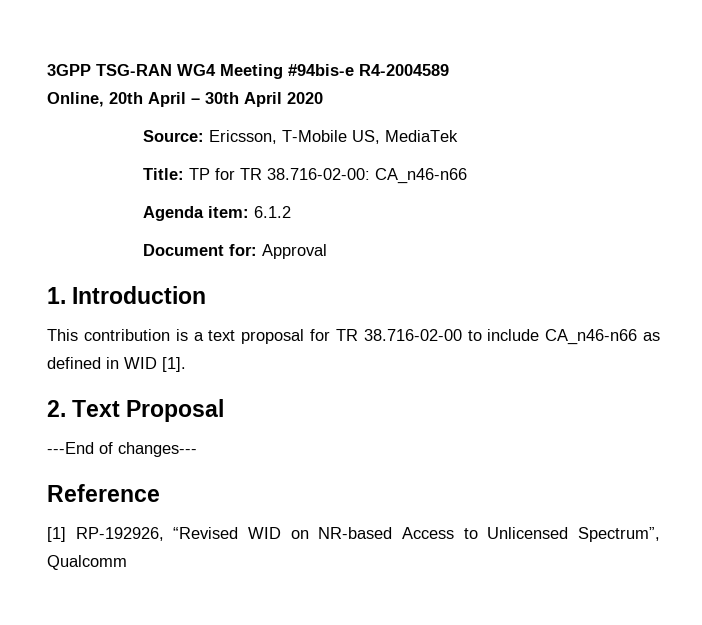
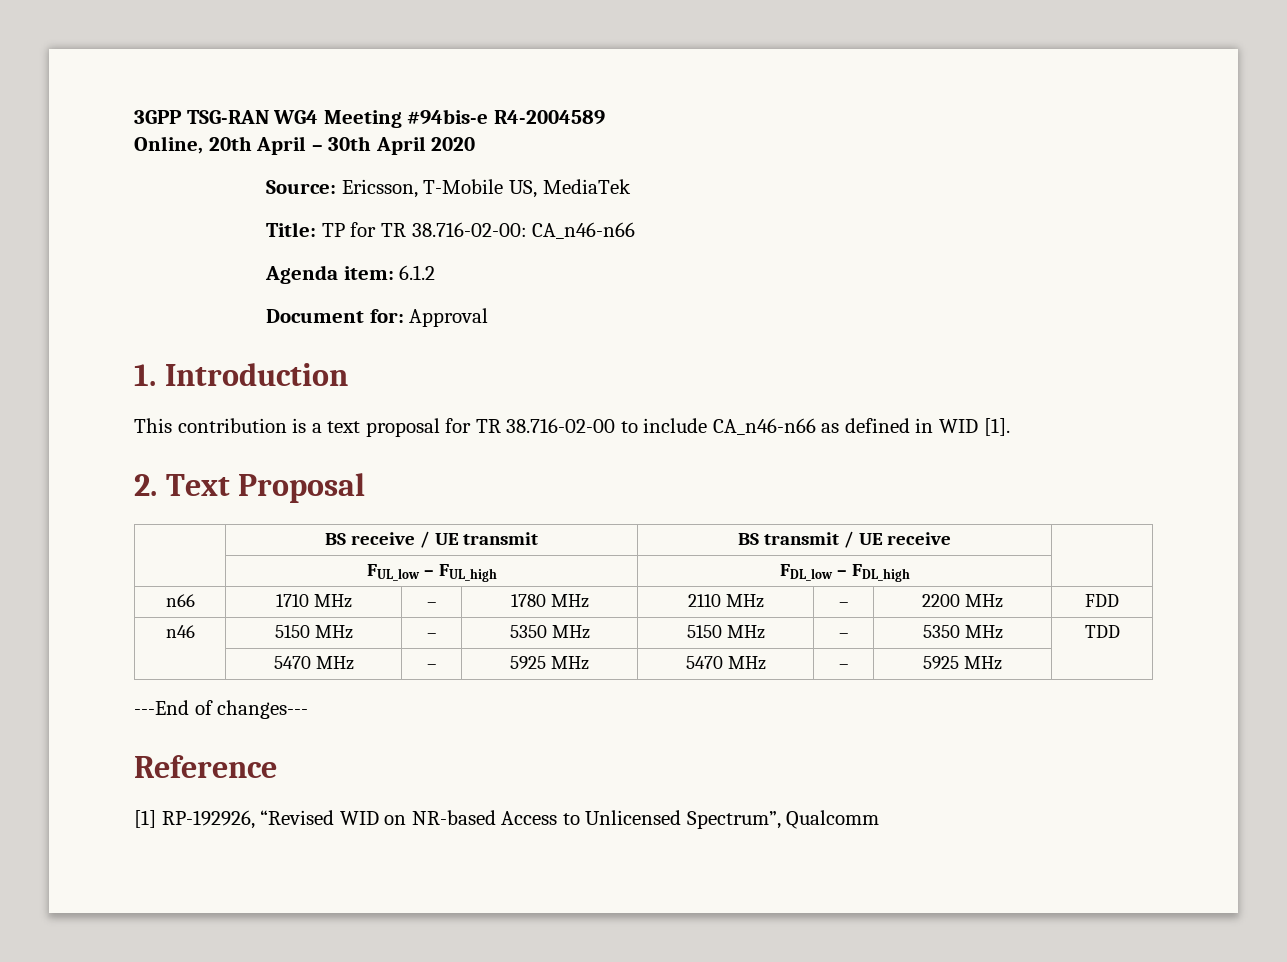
+ | BS receive / UE transmit | BS transmit / UE receive |
+ | FUL_low – FUL_high | FDL_low – FDL_high |
+ n66 | 1710 MHz | – | 1780 MHz | 2110 MHz | – | 2200 MHz | FDD
+ n46 | 5150 MHz | – | 5350 MHz | 5150 MHz | – | 5350 MHz | TDD
+ | 5470 MHz | – | 5925 MHz | 5470 MHz | – | 5925 MHz |

